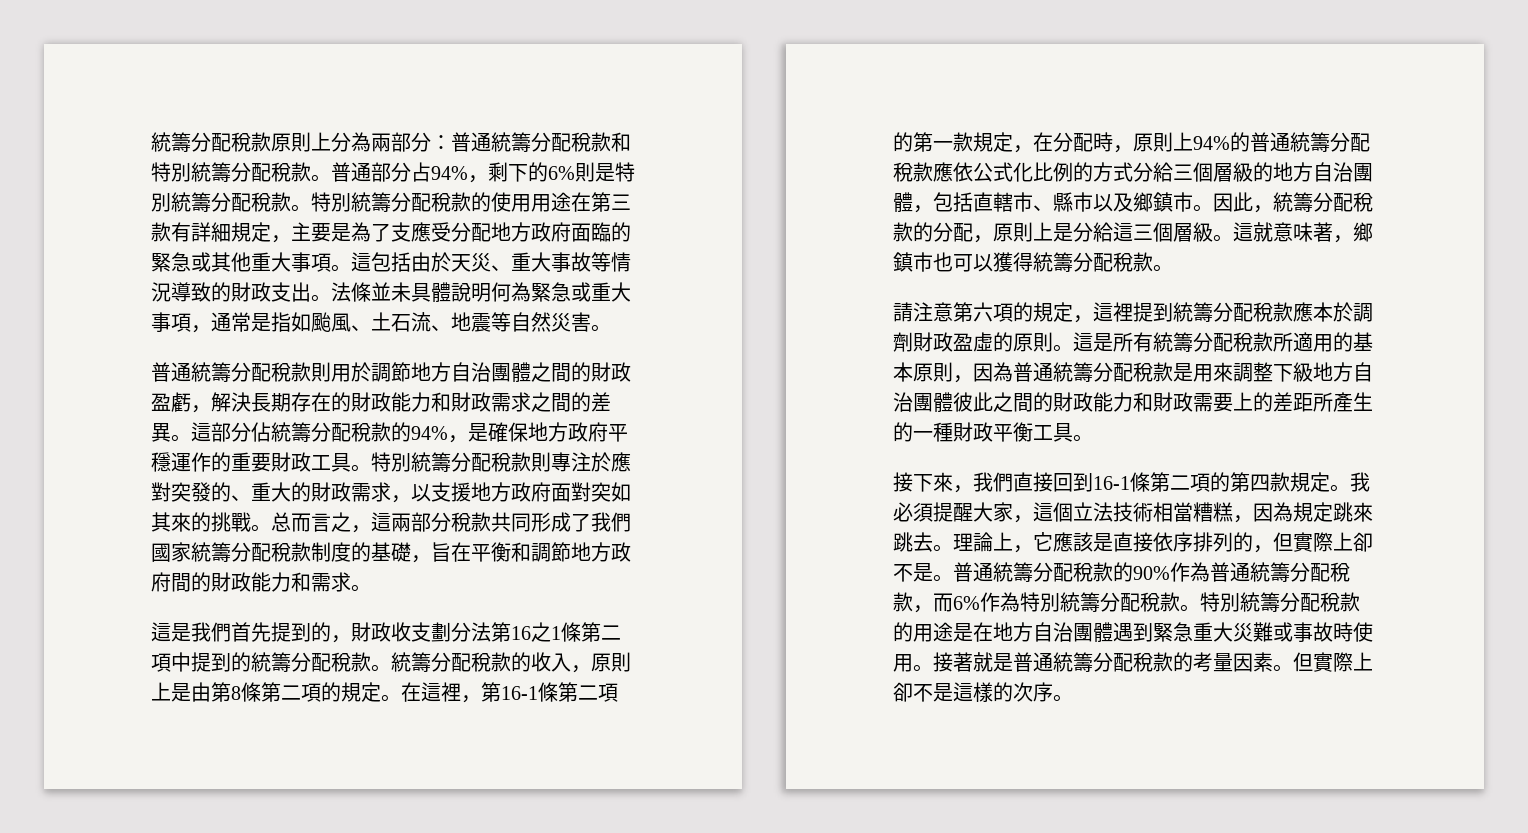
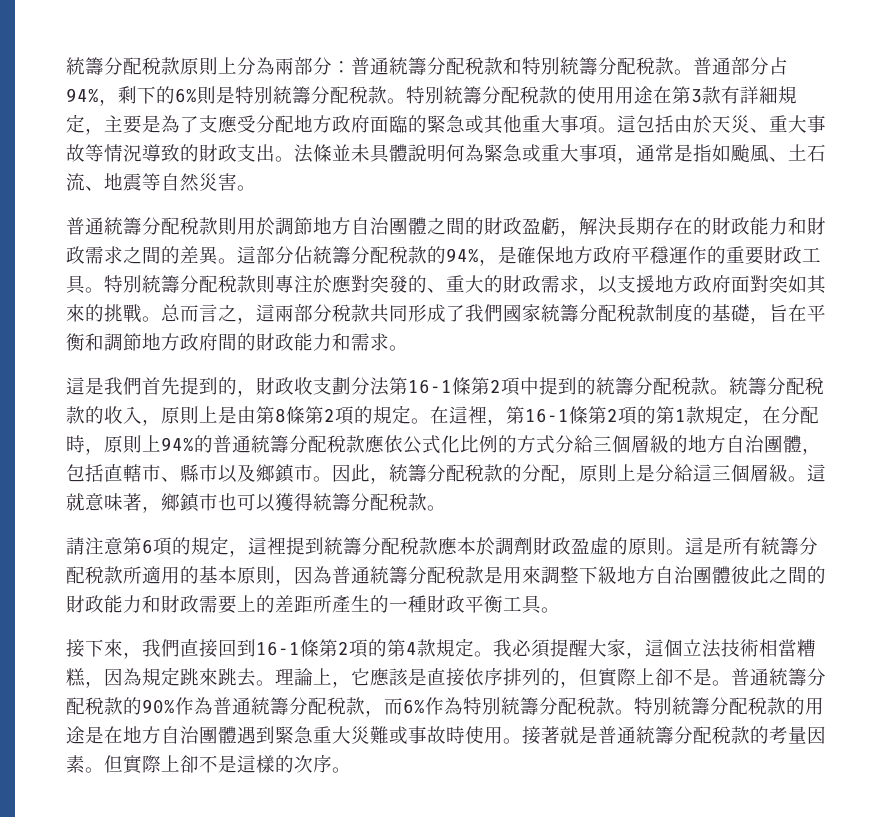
- 特別統籌分配稅款的使用用途在第三款有詳細規定，主要是為了支應受分配地方政府面臨的緊急或其他重大事項。
+ 特別統籌分配稅款的使用用途在第3款有詳細規定，主要是為了支應受分配地方政府面臨的緊急或其他重大事項。
- 這是我們首先提到的，財政收支劃分法第16之1條第二項中提到的統籌分配稅款。
+ 這是我們首先提到的，財政收支劃分法第16-1條第2項中提到的統籌分配稅款。
- 統籌分配稅款的收入，原則上是由第8條第二項的規定。
+ 統籌分配稅款的收入，原則上是由第8條第2項的規定。
- 在這裡，第16-1條第二項的第一款規定，在分配時，原則上94%的普通統籌分配稅款應依公式化比例的方式分給三個層級的地方自治團體，包括直轄市、縣市以及鄉鎮市。
+ 在這裡，第16-1條第2項的第1款規定，在分配時，原則上94%的普通統籌分配稅款應依公式化比例的方式分給三個層級的地方自治團體，包括直轄市、縣市以及鄉鎮市。
- 請注意第六項的規定，這裡提到統籌分配稅款應本於調劑財政盈虛的原則。
+ 請注意第6項的規定，這裡提到統籌分配稅款應本於調劑財政盈虛的原則。
- 接下來，我們直接回到16-1條第二項的第四款規定。
+ 接下來，我們直接回到16-1條第2項的第4款規定。

